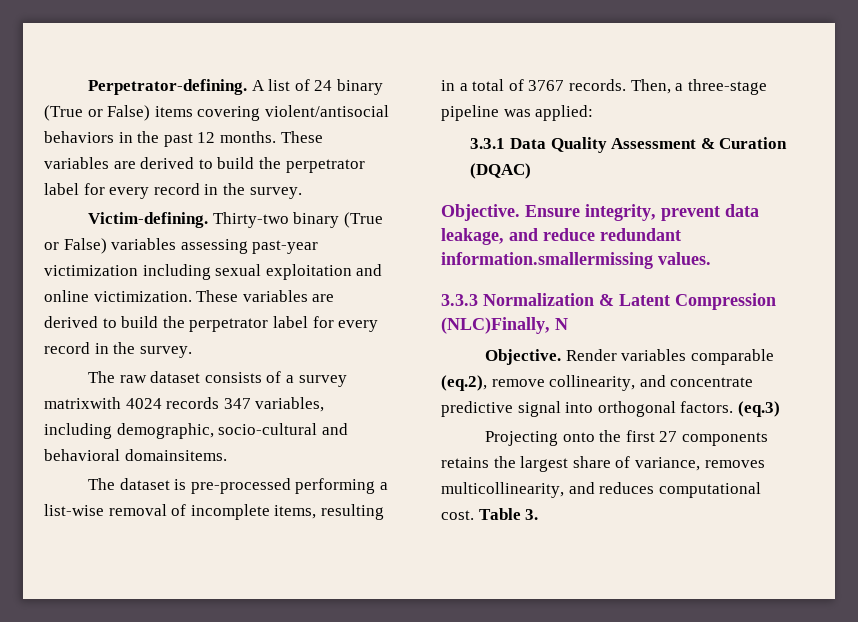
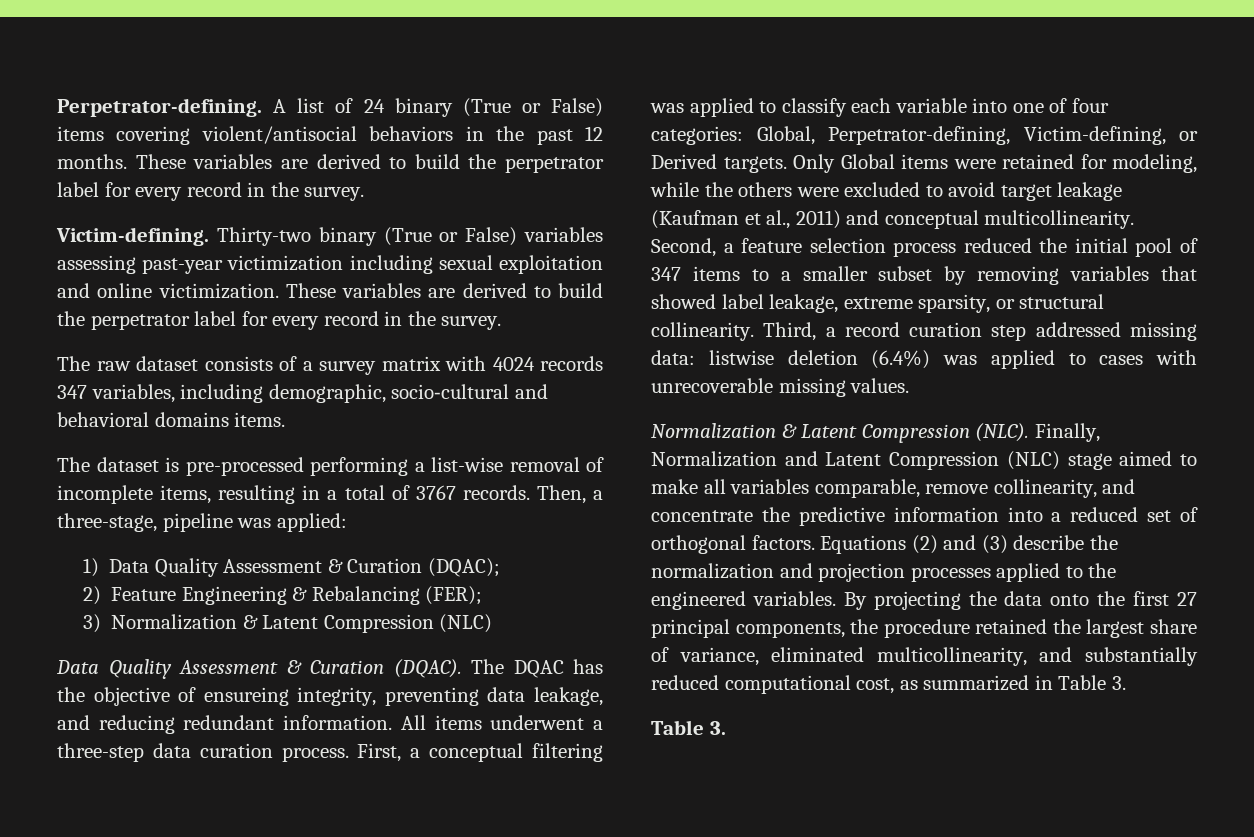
- The raw dataset consists of a survey matrixwith 4024 records 347 variables, including demographic, socio‑cultural and behavioral domainsitems.
+ The raw dataset consists of a survey matrix with 4024 records 347 variables, including demographic, socio‑cultural and behavioral domains items.
- Then, a three-stage pipeline was applied:
+ Then, a three-stage, pipeline was applied:
- 3.3.1 Data Quality Assessment & Curation (DQAC)
- Objective. Ensure integrity, prevent data leakage, and reduce redundant information.smallermissing values.
- 3.3.3 Normalization & Latent Compression (NLC)Finally, N
- Objective. Render variables comparable (eq.2), remove collinearity, and concentrate predictive signal into orthogonal factors. (eq.3)
- Projecting onto the first 27 components retains the largest share of variance, removes multicollinearity, and reduces computational cost. Table 3.
+ 1) Data Quality Assessment & Curation (DQAC);
+ 2) Feature Engineering & Rebalancing (FER);
+ 3) Normalization & Latent Compression (NLC)
+ Data Quality Assessment & Curation (DQAC). The DQAC has the objective of ensureing integrity, preventing data leakage, and reducing redundant information. All items underwent a three-step data curation process. First, a conceptual filtering was applied to classify each variable into one of four categories: Global, Perpetrator-defining, Victim-defining, or Derived targets. Only Global items were retained for modeling, while the others were excluded to avoid target leakage (Kaufman et al., 2011) and conceptual multicollinearity. Second, a feature selection process reduced the initial pool of 347 items to a smaller subset by removing variables that showed label leakage, extreme sparsity, or structural collinearity. Third, a record curation step addressed missing data: listwise deletion (6.4%) was applied to cases with unrecoverable missing values.
+ Normalization & Latent Compression (NLC). Finally, Normalization and Latent Compression (NLC) stage aimed to make all variables comparable, remove collinearity, and concentrate the predictive information into a reduced set of orthogonal factors. Equations (2) and (3) describe the normalization and projection processes applied to the engineered variables. By projecting the data onto the first 27 principal components, the procedure retained the largest share of variance, eliminated multicollinearity, and substantially reduced computational cost, as summarized in Table 3.
+ Table 3.

